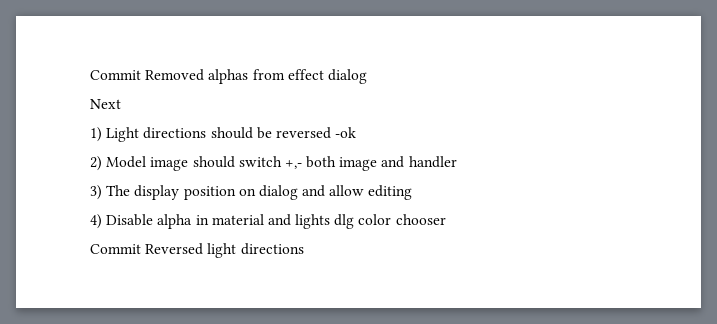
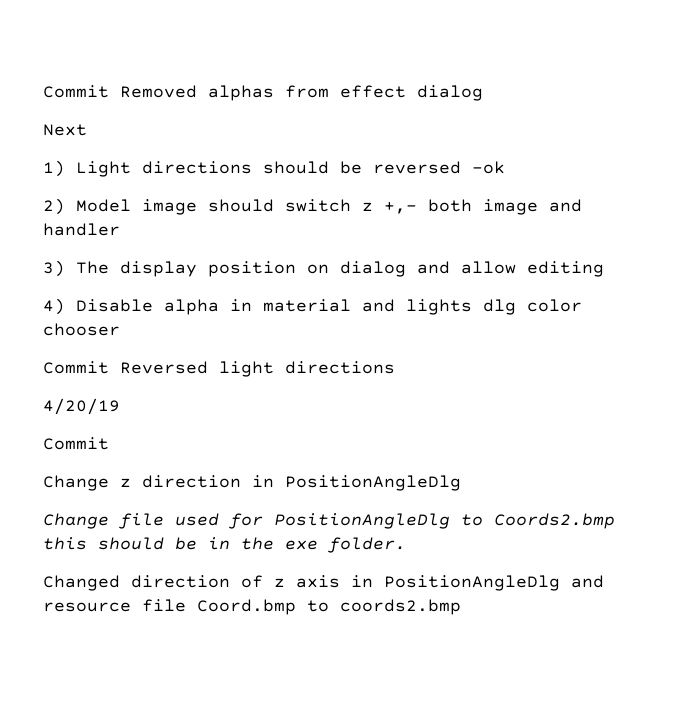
- 2) Model image should switch +,- both image and handler
+ 2) Model image should switch z +,- both image and handler
+ 4/20/19
+ Commit
+ Change z direction in PositionAngleDlg
+ Change file used for PositionAngleDlg to Coords2.bmp this should be in the exe folder.
+ Changed direction of z axis in PositionAngleDlg and resource file Coord.bmp to coords2.bmp

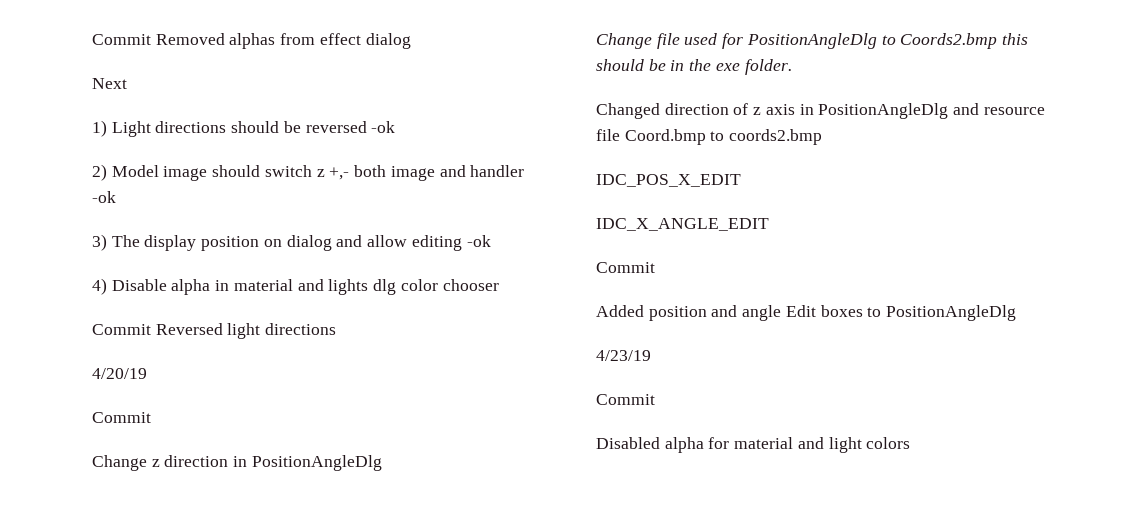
- 2) Model image should switch z +,- both image and handler
+ 2) Model image should switch z +,- both image and handler -ok
- 3) The display position on dialog and allow editing
+ 3) The display position on dialog and allow editing -ok
+ IDC_POS_X_EDIT
+ IDC_X_ANGLE_EDIT
+ Commit
+ Added position and angle Edit boxes to PositionAngleDlg
+ 4/23/19
+ Commit
+ Disabled alpha for material and light colors

